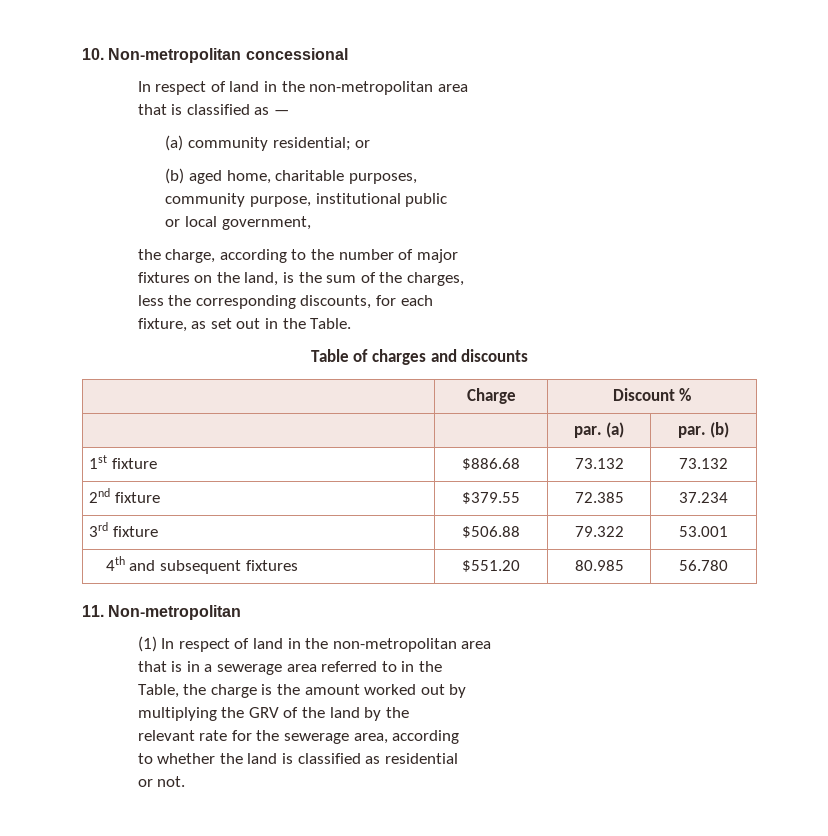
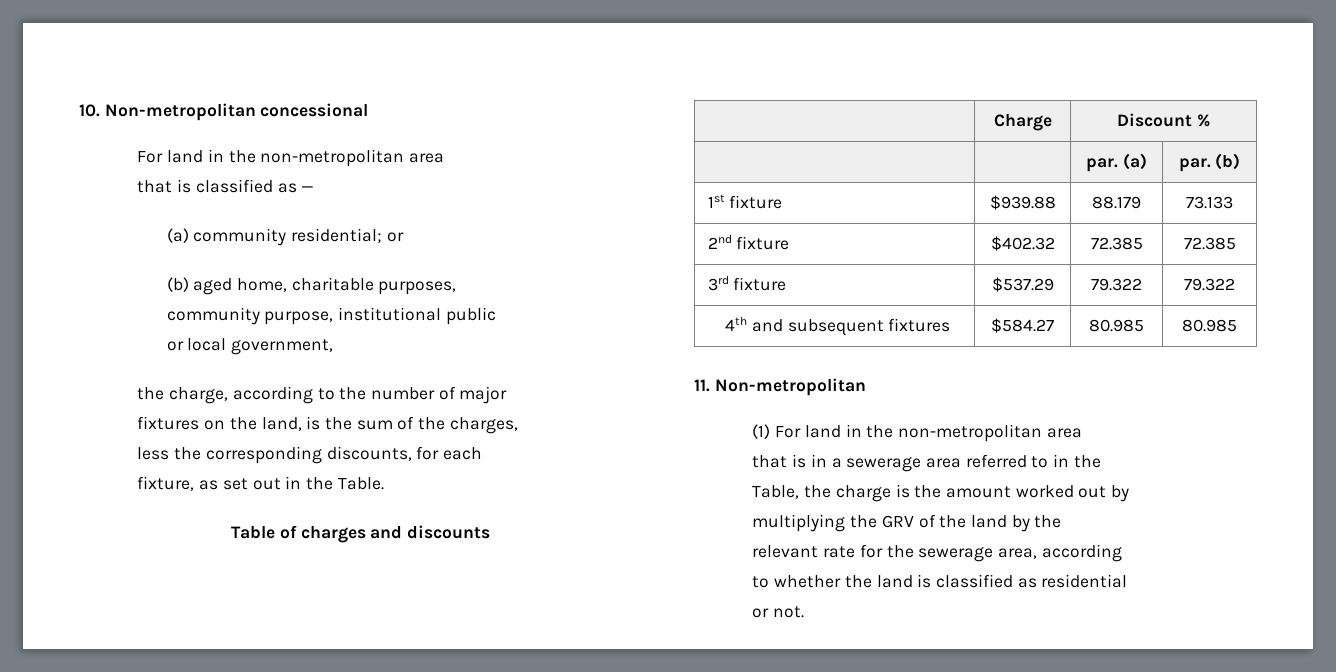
  10. Non-metropolitan concessional
- In respect of land in the non-metropolitan area
+ For land in the non-metropolitan area
- 1st fixture | $886.68 | 73.132 | 73.132
+ 1st fixture | $939.88 | 88.179 | 73.133
- 2nd fixture | $379.55 | 72.385 | 37.234
+ 2nd fixture | $402.32 | 72.385 | 72.385
- 3rd fixture | $506.88 | 79.322 | 53.001
+ 3rd fixture | $537.29 | 79.322 | 79.322
- 4th and subsequent fixtures | $551.20 | 80.985 | 56.780
+ 4th and subsequent fixtures | $584.27 | 80.985 | 80.985
- (1) In respect of land in the non-metropolitan area
+ (1) For land in the non-metropolitan area

